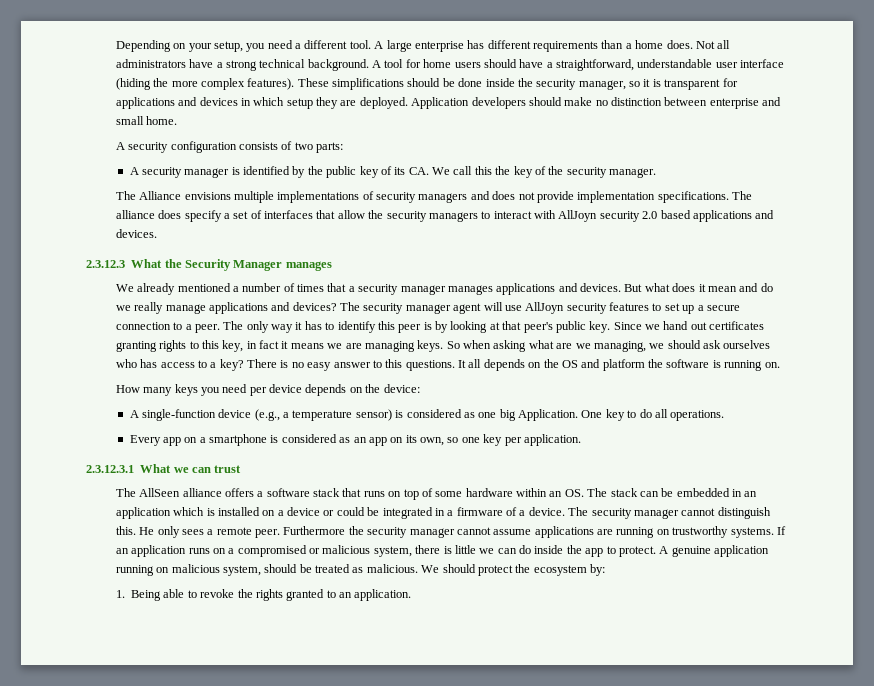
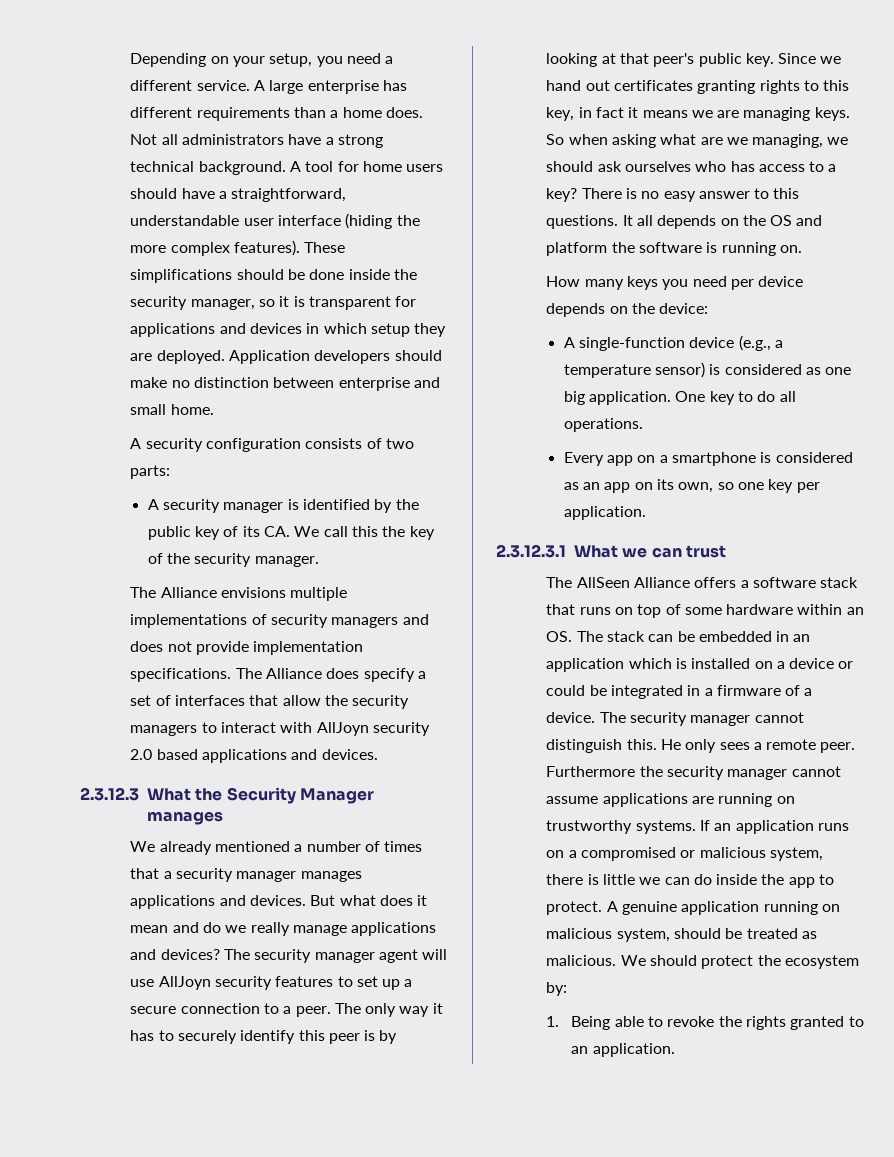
- Depending on your setup, you need a different tool.
+ Depending on your setup, you need a different service.
- The alliance does specify a set of interfaces that allow the security managers to interact with AllJoyn security 2.0 based applications and devices.
+ The Alliance does specify a set of interfaces that allow the security managers to interact with AllJoyn security 2.0 based applications and devices.
- The only way it has to identify this peer is by looking at that peer's public key.
+ The only way it has to securely identify this peer is by looking at that peer's public key.
- A single-function device (e.g., a temperature sensor) is considered as one big Application.
+ A single-function device (e.g., a temperature sensor) is considered as one big application.
- The AllSeen alliance offers a software stack that runs on top of some hardware within an OS. The stack can be embedded in an application which is installed on a device or could be integrated in a firmware of a device.
+ The AllSeen Alliance offers a software stack that runs on top of some hardware within an OS. The stack can be embedded in an application which is installed on a device or could be integrated in a firmware of a device.

